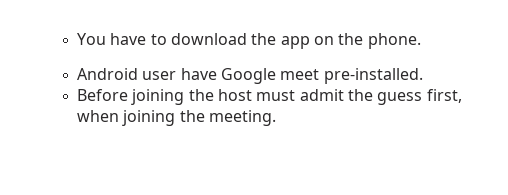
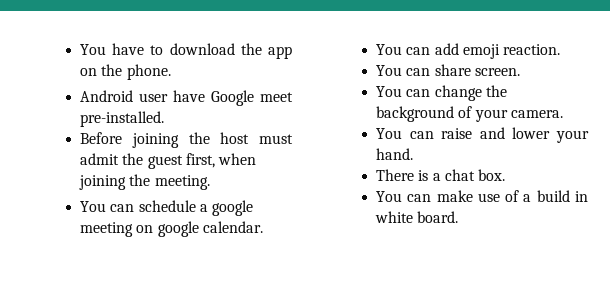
- Before joining the host must admit the guess first, when joining the meeting.
+ Before joining the host must admit the guest first, when joining the meeting.
+ You can schedule a google meeting on google calendar.
+ You can add emoji reaction.
+ You can share screen.
+ You can change the background of your camera.
+ You can raise and lower your hand.
+ There is a chat box.
+ You can make use of a build in white board.

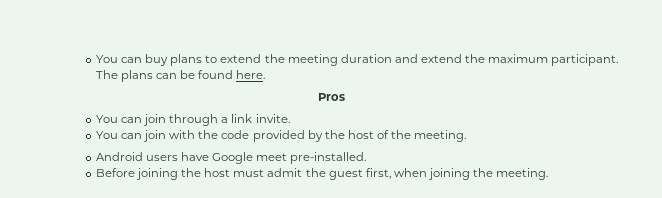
- You have to download the app on the phone.
+ You can buy plans to extend the meeting duration and extend the maximum participant. The plans can be found here.
+ Pros
+ You can join through a link invite.
+ You can join with the code provided by the host of the meeting.
- Android user have Google meet pre-installed.
+ Android users have Google meet pre-installed.
- You can schedule a google meeting on google calendar.
- You can add emoji reaction.
- You can share screen.
- You can change the background of your camera.
- You can raise and lower your hand.
- There is a chat box.
- You can make use of a build in white board.

